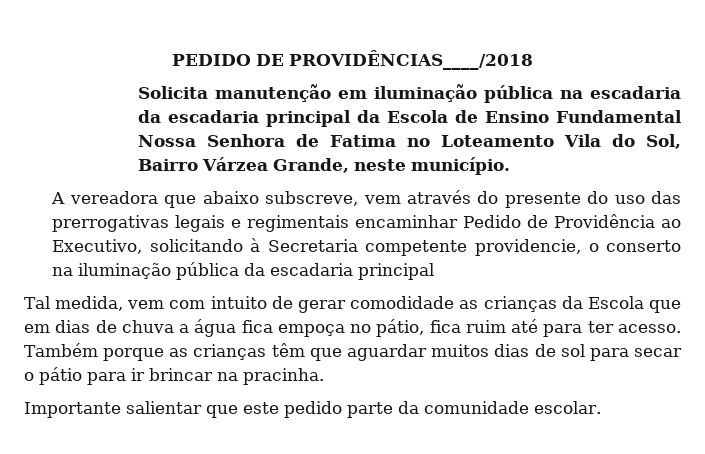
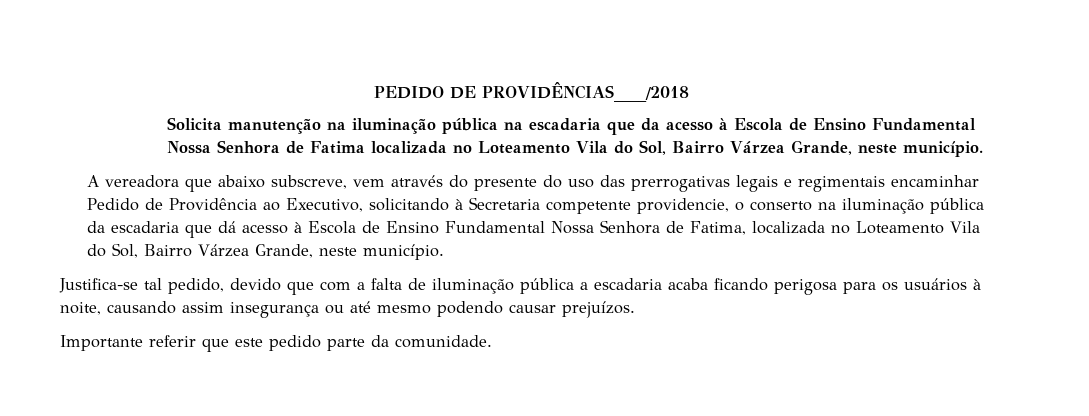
- Solicita manutenção em iluminação pública na escadaria da escadaria principal da Escola de Ensino Fundamental Nossa Senhora de Fatima no Loteamento Vila do Sol, Bairro Várzea Grande, neste município.
+ Solicita manutenção na iluminação pública na escadaria que da acesso à Escola de Ensino Fundamental Nossa Senhora de Fatima localizada no Loteamento Vila do Sol, Bairro Várzea Grande, neste município.
- A vereadora que abaixo subscreve, vem através do presente do uso das prerrogativas legais e regimentais encaminhar Pedido de Providência ao Executivo, solicitando à Secretaria competente providencie, o conserto na iluminação pública da escadaria principal
- Tal medida, vem com intuito de gerar comodidade as crianças da Escola que em dias de chuva a água fica empoça no pátio, fica ruim até para ter acesso. Também porque as crianças têm que aguardar muitos dias de sol para secar o pátio para ir brincar na pracinha.
+ A vereadora que abaixo subscreve, vem através do presente do uso das prerrogativas legais e regimentais encaminhar Pedido de Providência ao Executivo, solicitando à Secretaria competente providencie, o conserto na iluminação pública da escadaria que dá acesso à Escola de Ensino Fundamental Nossa Senhora de Fatima, localizada no Loteamento Vila do Sol, Bairro Várzea Grande, neste município.
+ Justifica-se tal pedido, devido que com a falta de iluminação pública a escadaria acaba ficando perigosa para os usuários à noite, causando assim insegurança ou até mesmo podendo causar prejuízos.
- Importante salientar que este pedido parte da comunidade escolar.
+ Importante referir que este pedido parte da comunidade.

